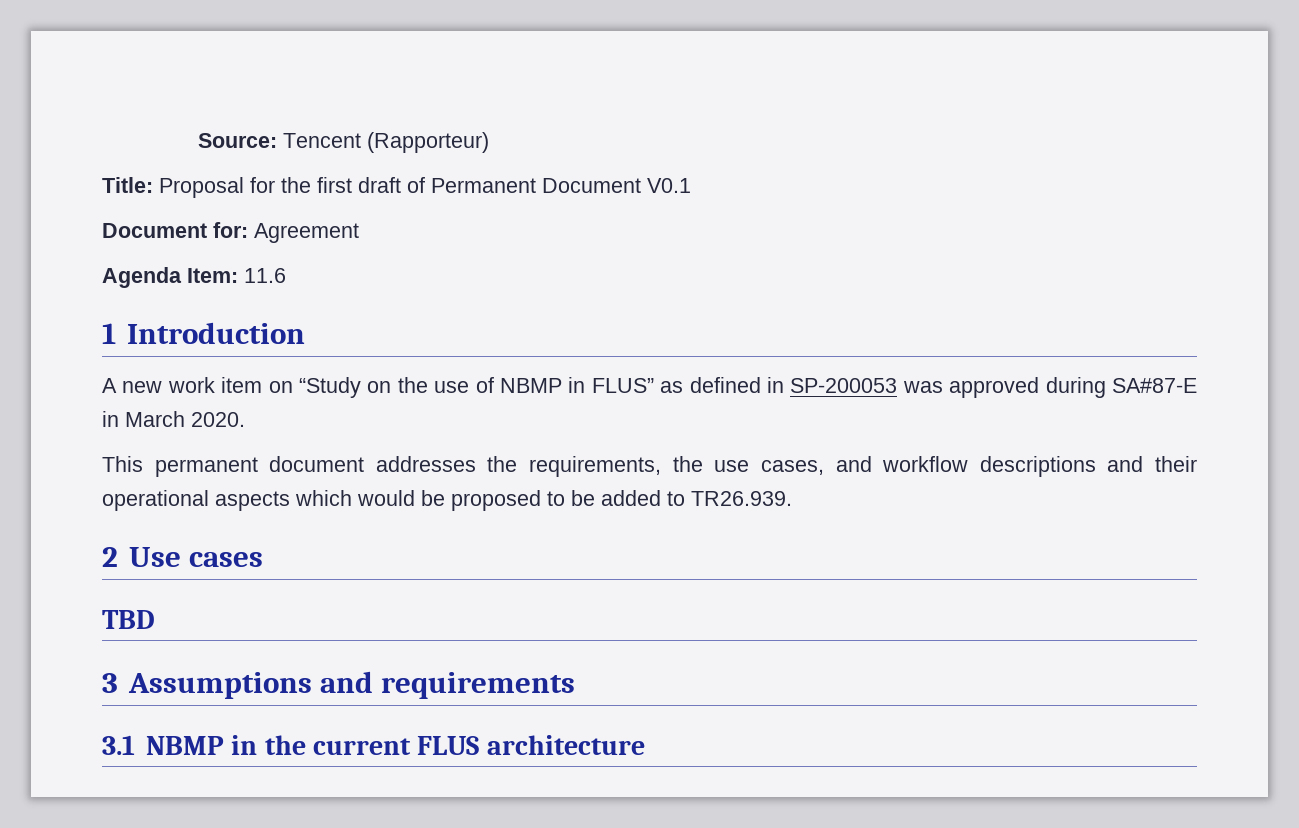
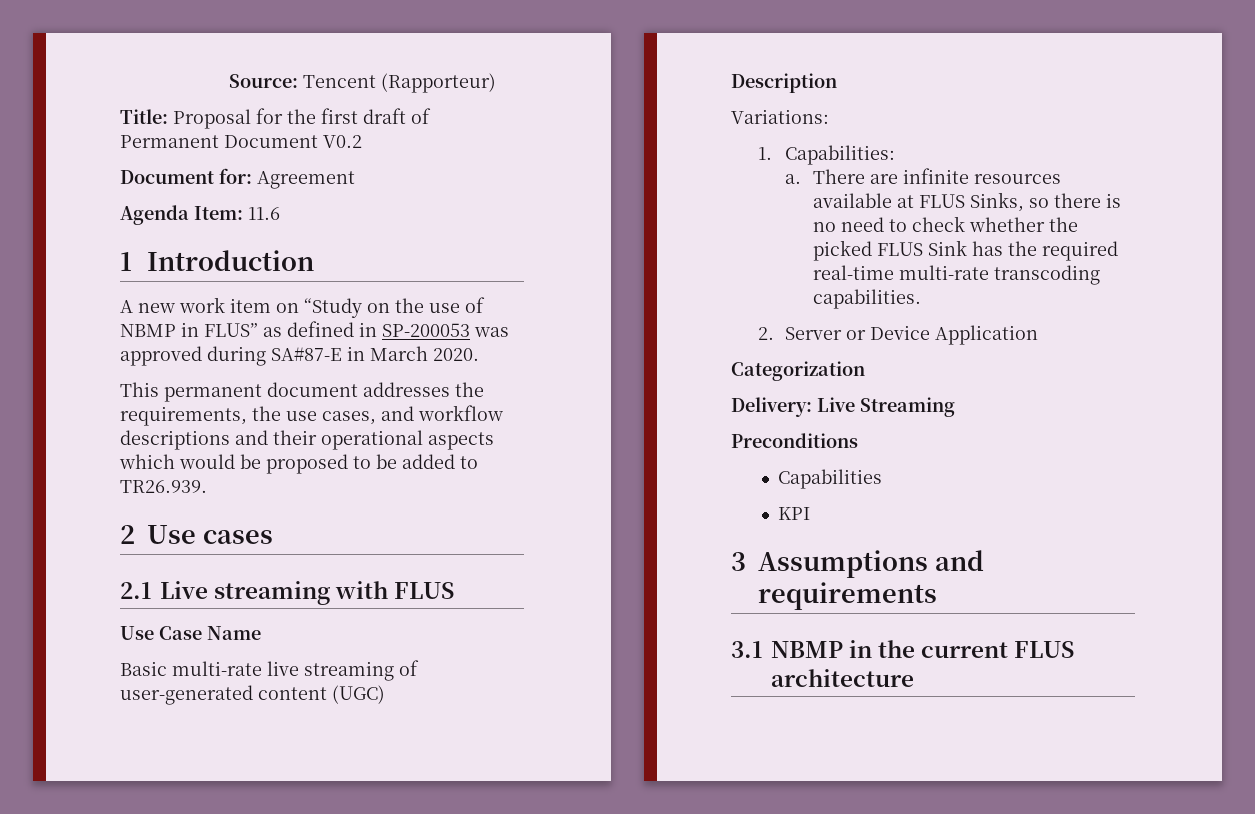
- Title: Proposal for the first draft of Permanent Document V0.1
+ Title: Proposal for the first draft of Permanent Document V0.2
- TBD
+ 2.1 Live streaming with FLUS
+ Use Case Name
+ Basic multi-rate live streaming of user-generated content (UGC)
+ Description
+ Variations:
+ 1. Capabilities:
+ a. There are infinite resources available at FLUS Sinks, so there is no need to check whether the picked FLUS Sink has the required real-time multi-rate transcoding capabilities.
+ 2. Server or Device Application
+ Categorization
+ Delivery: Live Streaming
+ Preconditions
+ Capabilities
+ KPI

